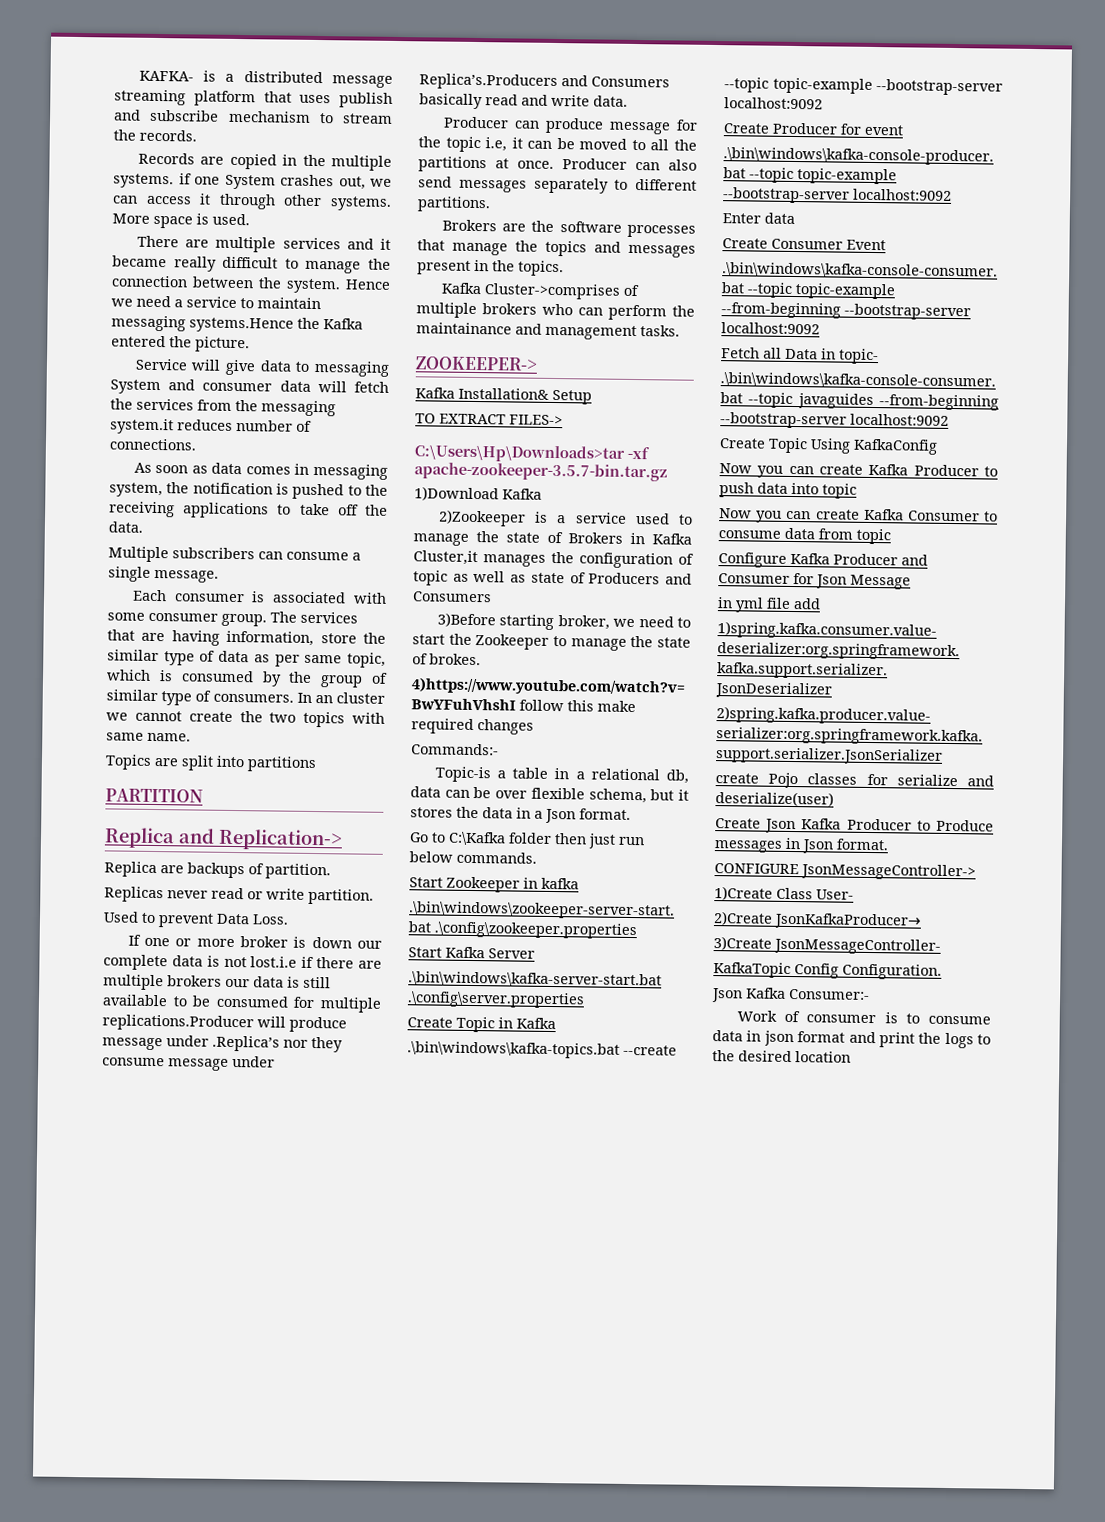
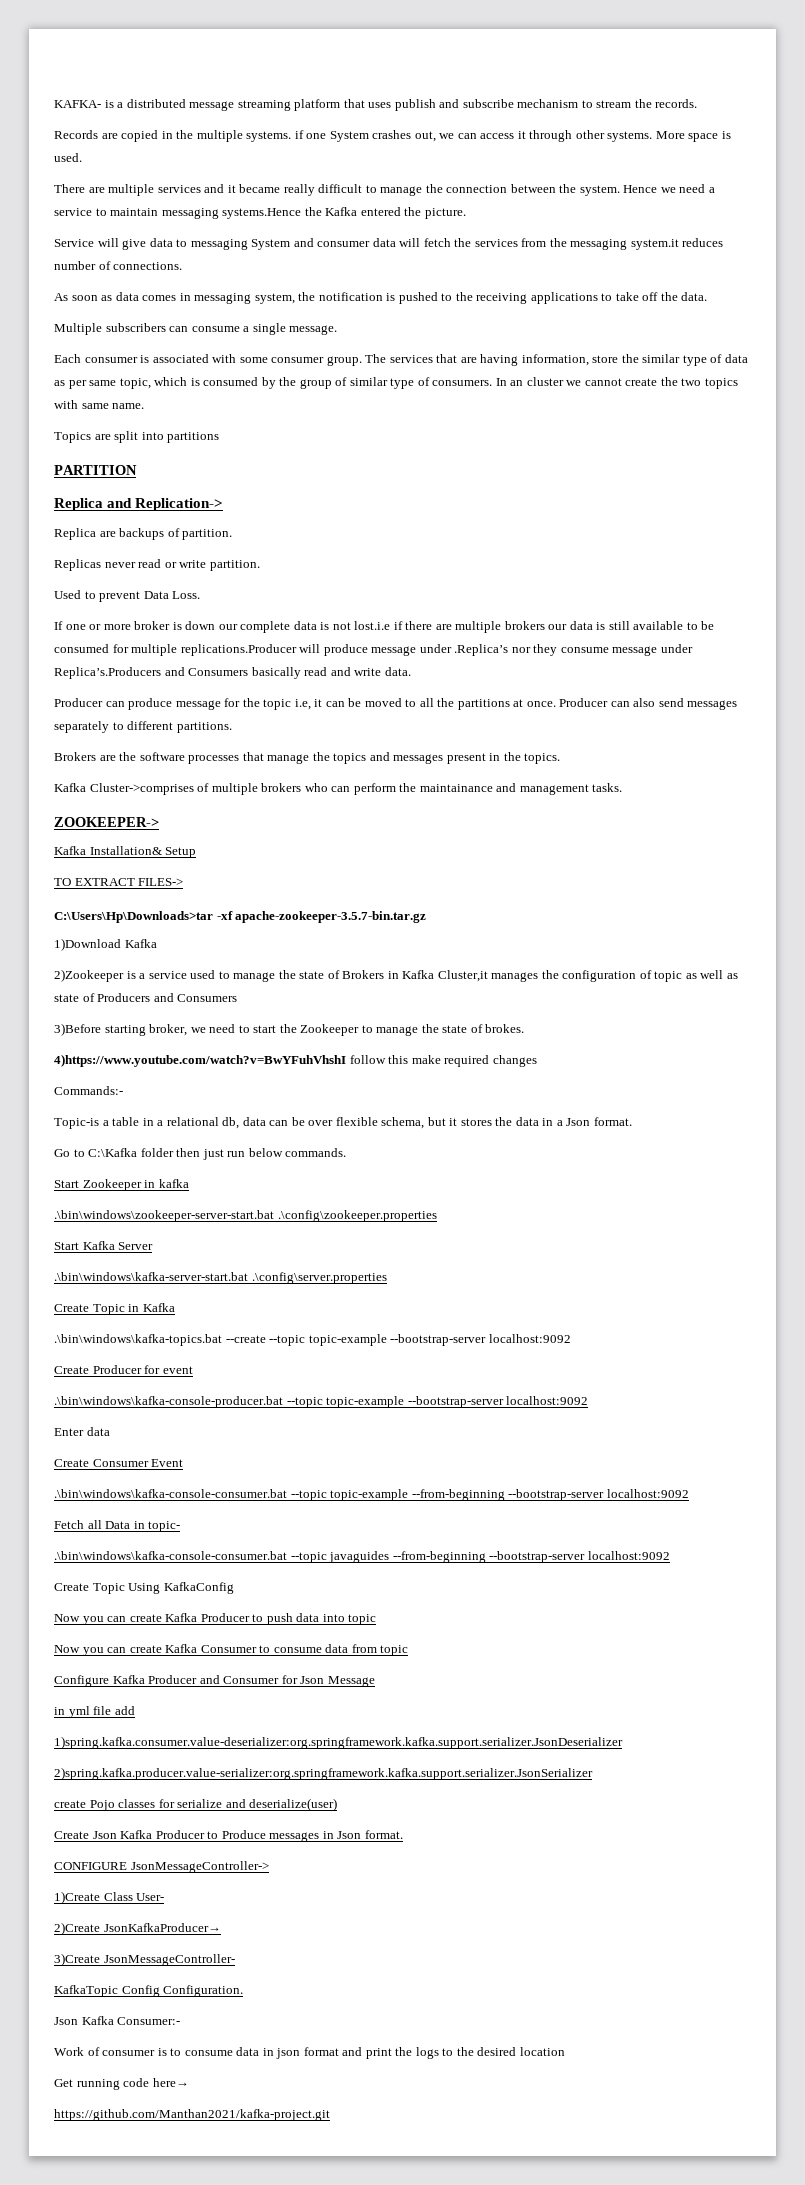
+ Get running code here→
+ https://github.com/Manthan2021/kafka-project.git

